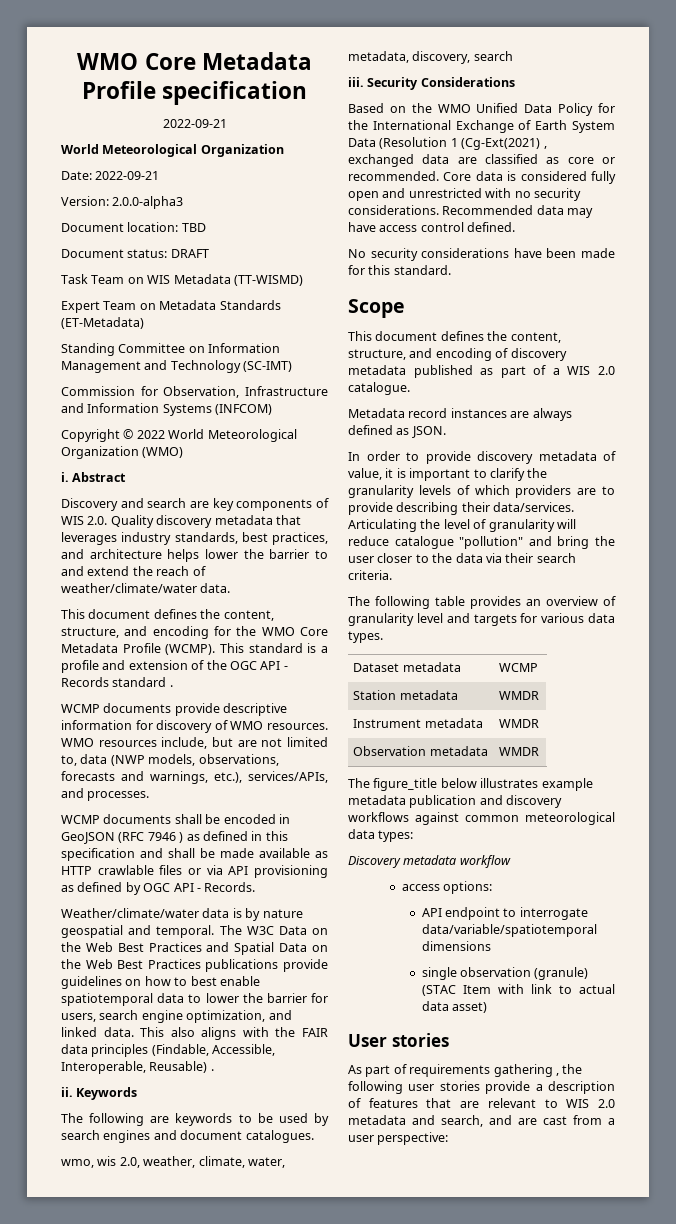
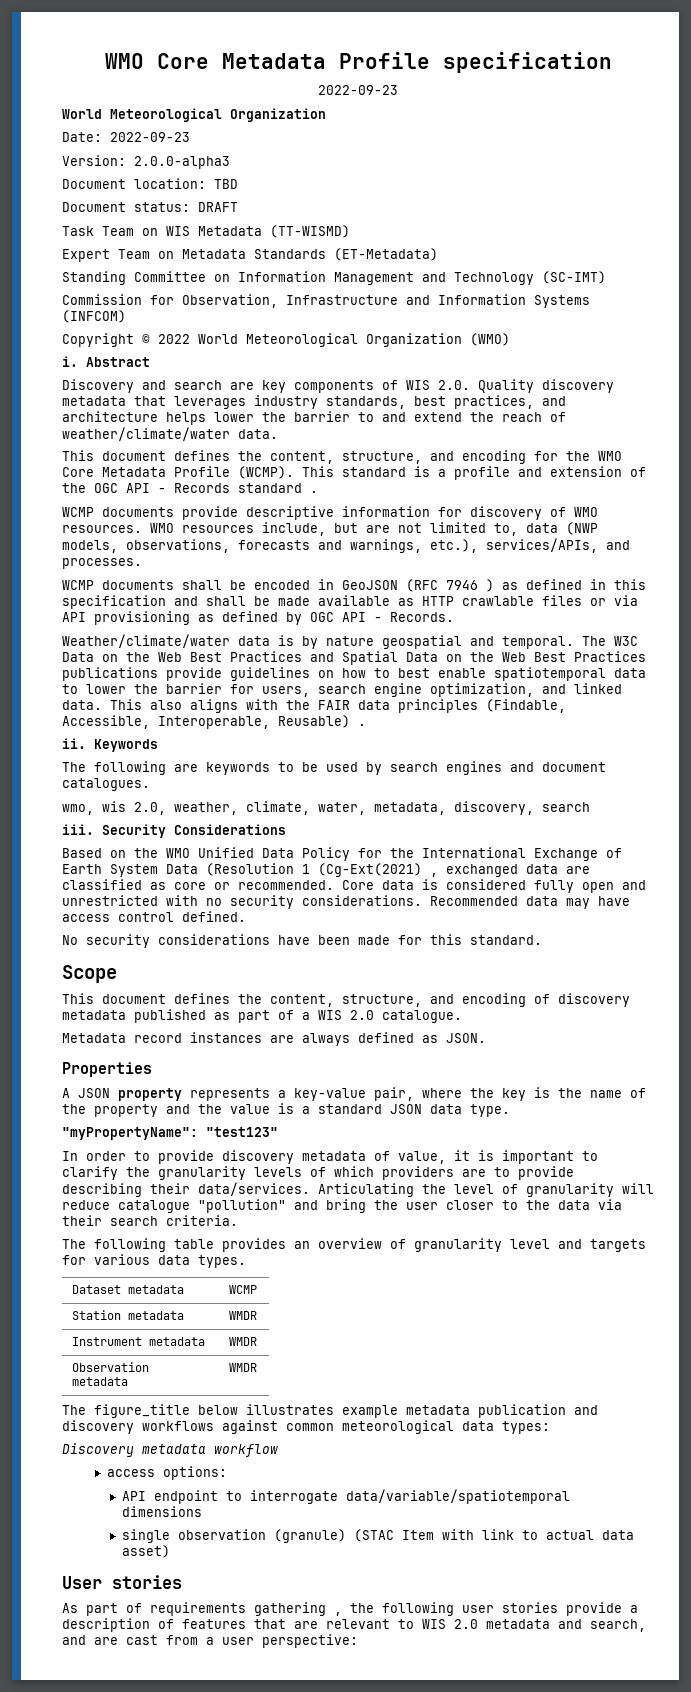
  WMO Core Metadata Profile specification
- 2022-09-21
+ 2022-09-23
- Date: 2022-09-21
+ Date: 2022-09-23
+ Properties
+ A JSON property represents a key-value pair, where the key is the name of the property and the value is a standard JSON data type.
+ "myPropertyName": "test123"

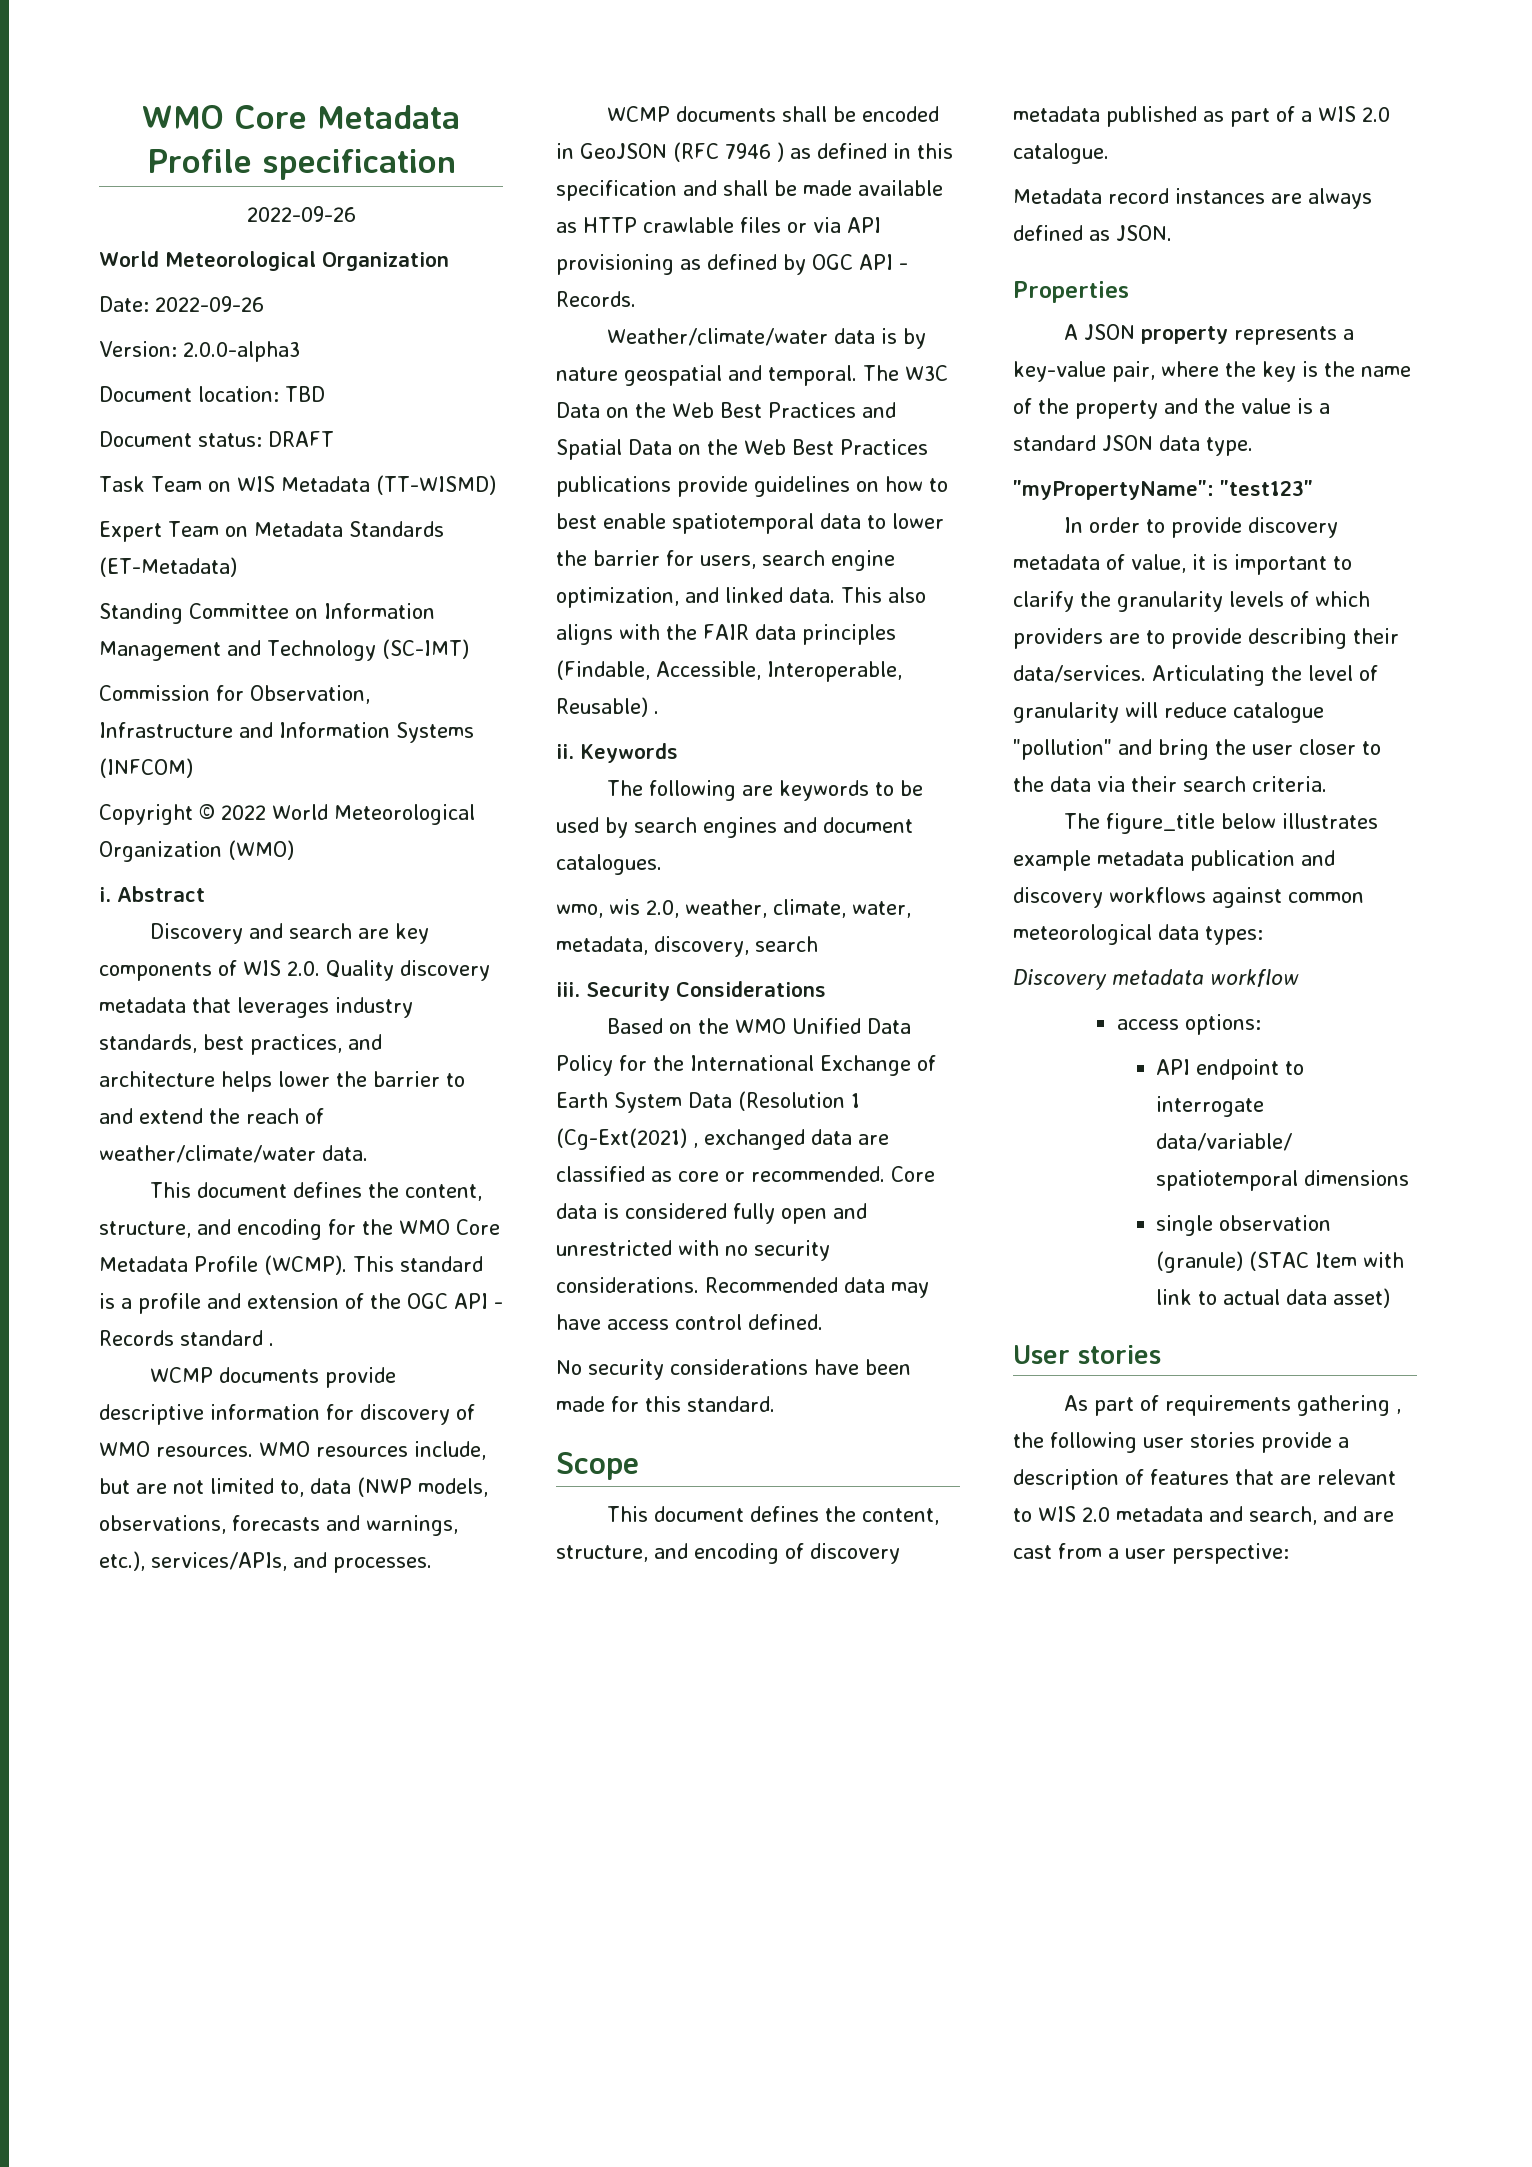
  WMO Core Metadata Profile specification
- 2022-09-23
+ 2022-09-26
- Date: 2022-09-23
+ Date: 2022-09-26
- The following table provides an overview of granularity level and targets for various data types.
- Dataset metadata | WCMP
- Station metadata | WMDR
- Instrument metadata | WMDR
- Observation metadata | WMDR

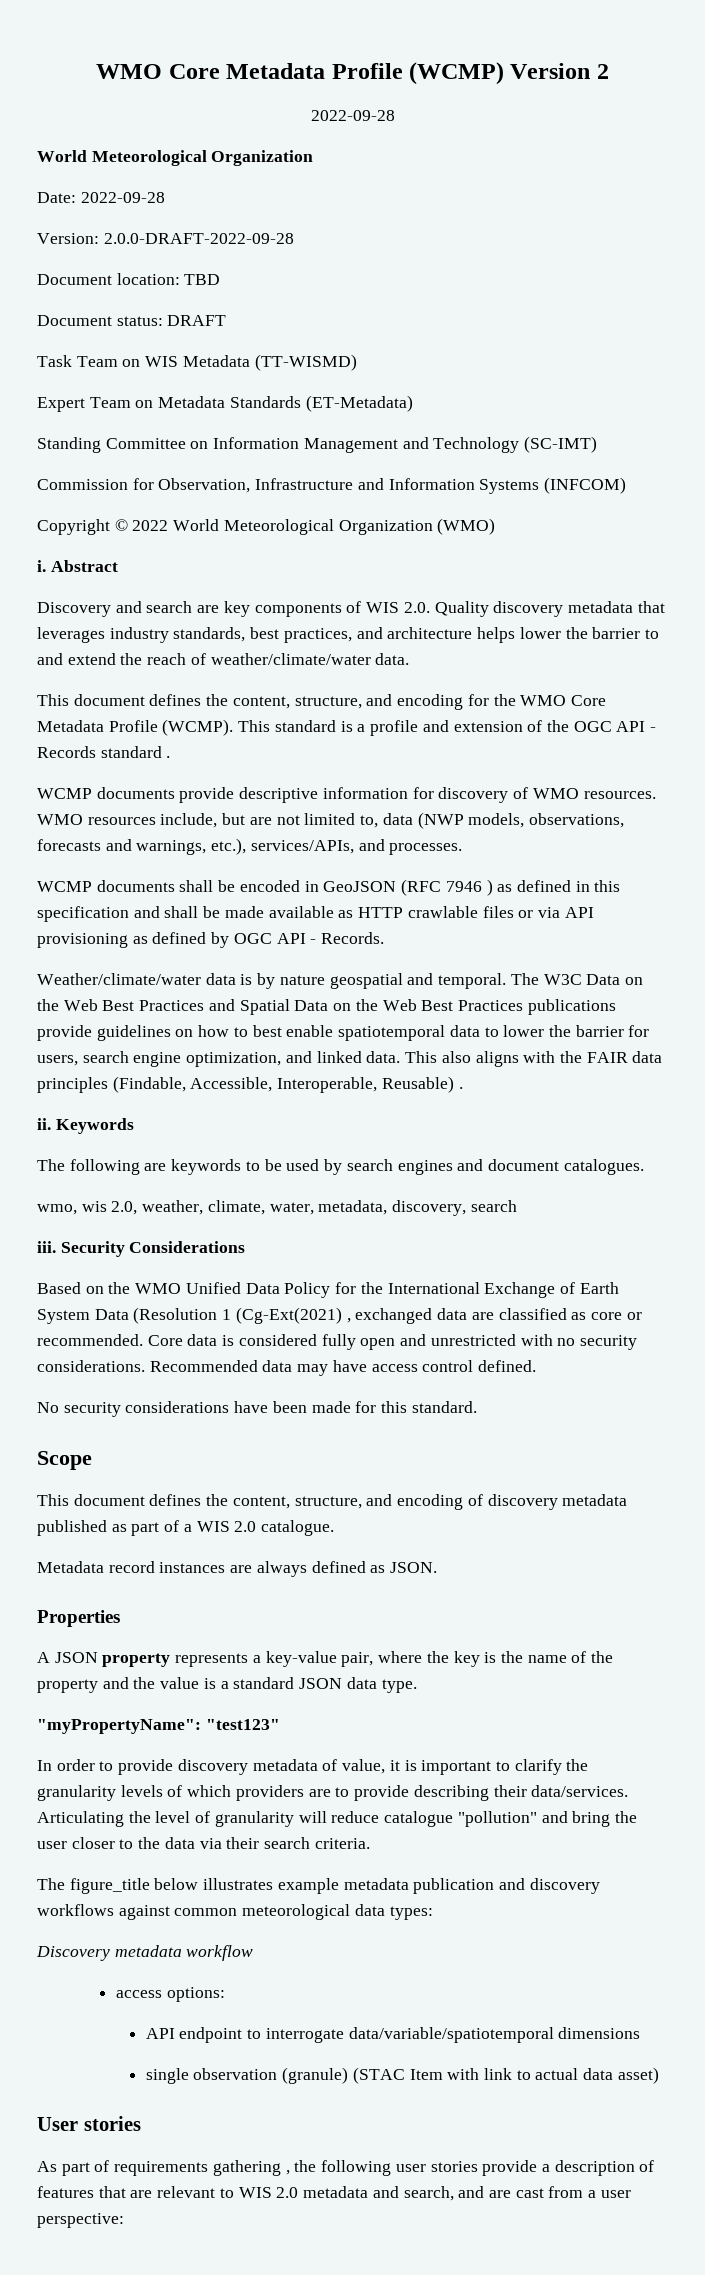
- WMO Core Metadata Profile specification
- 2022-09-26
+ WMO Core Metadata Profile (WCMP) Version 2
+ 2022-09-28
- Date: 2022-09-26
+ Date: 2022-09-28
- Version: 2.0.0-alpha3
+ Version: 2.0.0-DRAFT-2022-09-28

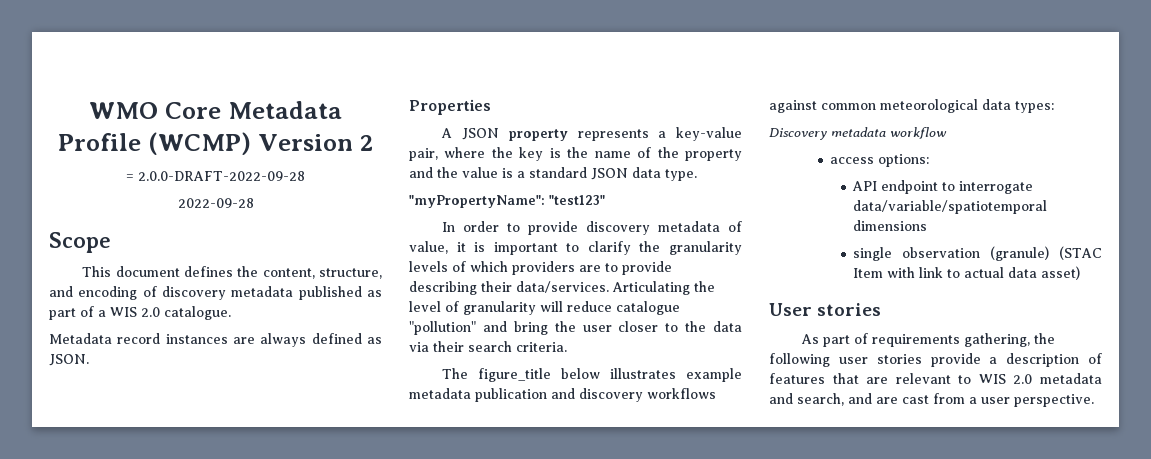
  WMO Core Metadata Profile (WCMP) Version 2
+ = 2.0.0-DRAFT-2022-09-28
  2022-09-28
- World Meteorological Organization
- Date: 2022-09-28
- Version: 2.0.0-DRAFT-2022-09-28
- Document location: TBD
- Document status: DRAFT
- Task Team on WIS Metadata (TT-WISMD)
- Expert Team on Metadata Standards (ET-Metadata)
- Standing Committee on Information Management and Technology (SC-IMT)
- Commission for Observation, Infrastructure and Information Systems (INFCOM)
- Copyright © 2022 World Meteorological Organization (WMO)
- i. Abstract
- Discovery and search are key components of WIS 2.0. Quality discovery metadata that leverages industry standards, best practices, and architecture helps lower the barrier to and extend the reach of weather/climate/water data.
- This document defines the content, structure, and encoding for the WMO Core Metadata Profile (WCMP). This standard is a profile and extension of the OGC API - Records standard .
- WCMP documents provide descriptive information for discovery of WMO resources. WMO resources include, but are not limited to, data (NWP models, observations, forecasts and warnings, etc.), services/APIs, and processes.
- WCMP documents shall be encoded in GeoJSON (RFC 7946 ) as defined in this specification and shall be made available as HTTP crawlable files or via API provisioning as defined by OGC API - Records.
- Weather/climate/water data is by nature geospatial and temporal. The W3C Data on the Web Best Practices and Spatial Data on the Web Best Practices publications provide guidelines on how to best enable spatiotemporal data to lower the barrier for users, search engine optimization, and linked data. This also aligns with the FAIR data principles (Findable, Accessible, Interoperable, Reusable) .
- ii. Keywords
- The following are keywords to be used by search engines and document catalogues.
- wmo, wis 2.0, weather, climate, water, metadata, discovery, search
- iii. Security Considerations
- Based on the WMO Unified Data Policy for the International Exchange of Earth System Data (Resolution 1 (Cg-Ext(2021) , exchanged data are classified as core or recommended. Core data is considered fully open and unrestricted with no security considerations. Recommended data may have access control defined.
- No security considerations have been made for this standard.
- As part of requirements gathering , the following user stories provide a description of features that are relevant to WIS 2.0 metadata and search, and are cast from a user perspective:
+ As part of requirements gathering, the following user stories provide a description of features that are relevant to WIS 2.0 metadata and search, and are cast from a user perspective.

